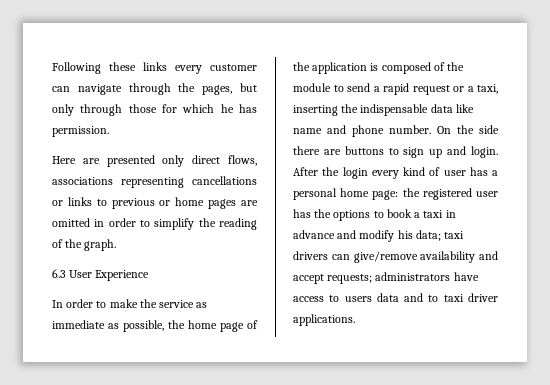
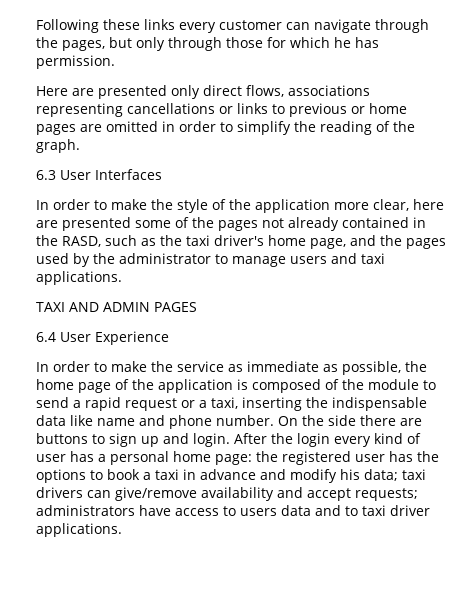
- 6.3 User Experience
+ 6.3 User Interfaces
+ In order to make the style of the application more clear, here are presented some of the pages not already contained in the RASD, such as the taxi driver's home page, and the pages used by the administrator to manage users and taxi applications.
+ TAXI AND ADMIN PAGES
+ 6.4 User Experience

